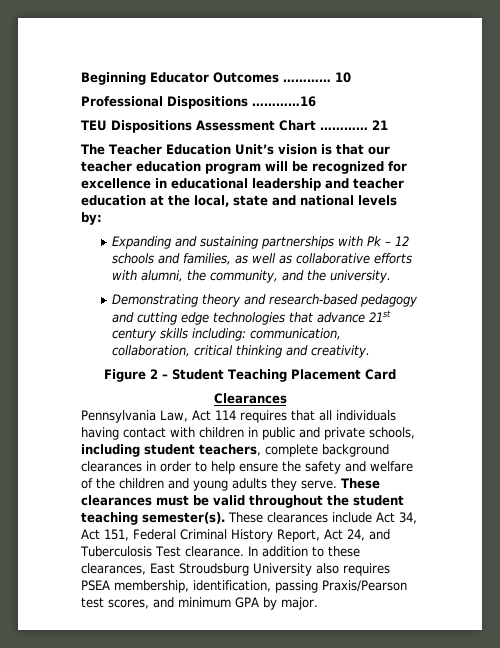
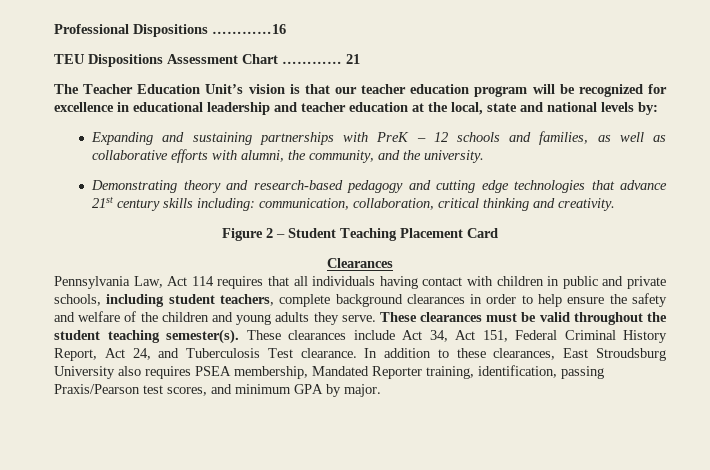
- Beginning Educator Outcomes ………… 10
- Expanding and sustaining partnerships with Pk – 12 schools and families, as well as collaborative efforts with alumni, the community, and the university.
+ Expanding and sustaining partnerships with PreK – 12 schools and families, as well as collaborative efforts with alumni, the community, and the university.
- In addition to these clearances, East Stroudsburg University also requires PSEA membership, identification, passing Praxis/Pearson test scores, and minimum GPA by major.
+ In addition to these clearances, East Stroudsburg University also requires PSEA membership, Mandated Reporter training, identification, passing Praxis/Pearson test scores, and minimum GPA by major.

